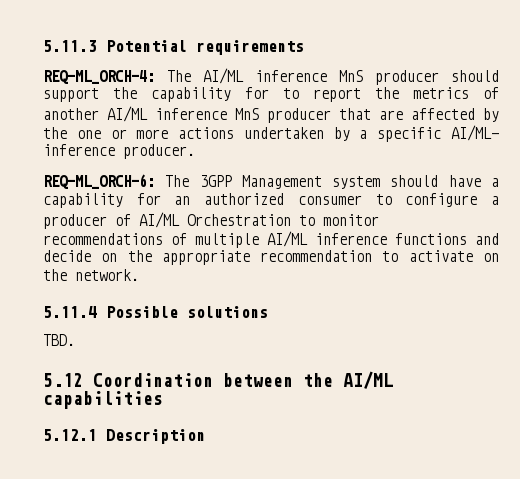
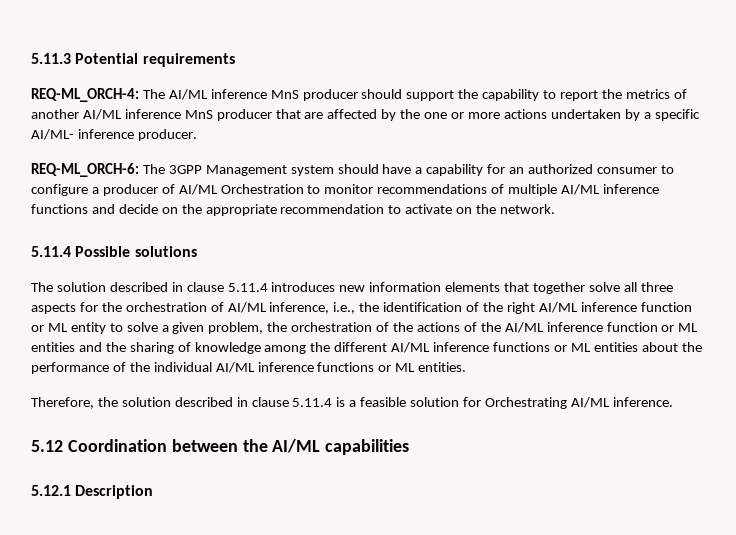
- REQ-ML_ORCH-4: The AI/ML inference MnS producer should support the capability for to report the metrics of another AI/ML inference MnS producer that are affected by the one or more actions undertaken by a specific AI/ML- inference producer.
+ REQ-ML_ORCH-4: The AI/ML inference MnS producer should support the capability to report the metrics of another AI/ML inference MnS producer that are affected by the one or more actions undertaken by a specific AI/ML- inference producer.
- TBD.
+ The solution described in clause 5.11.4 introduces new information elements that together solve all three aspects for the orchestration of AI/ML inference, i.e., the identification of the right AI/ML inference function or ML entity to solve a given problem, the orchestration of the actions of the AI/ML inference function or ML entities and the sharing of knowledge among the different AI/ML inference functions or ML entities about the performance of the individual AI/ML inference functions or ML entities.
+ Therefore, the solution described in clause 5.11.4 is a feasible solution for Orchestrating AI/ML inference.

